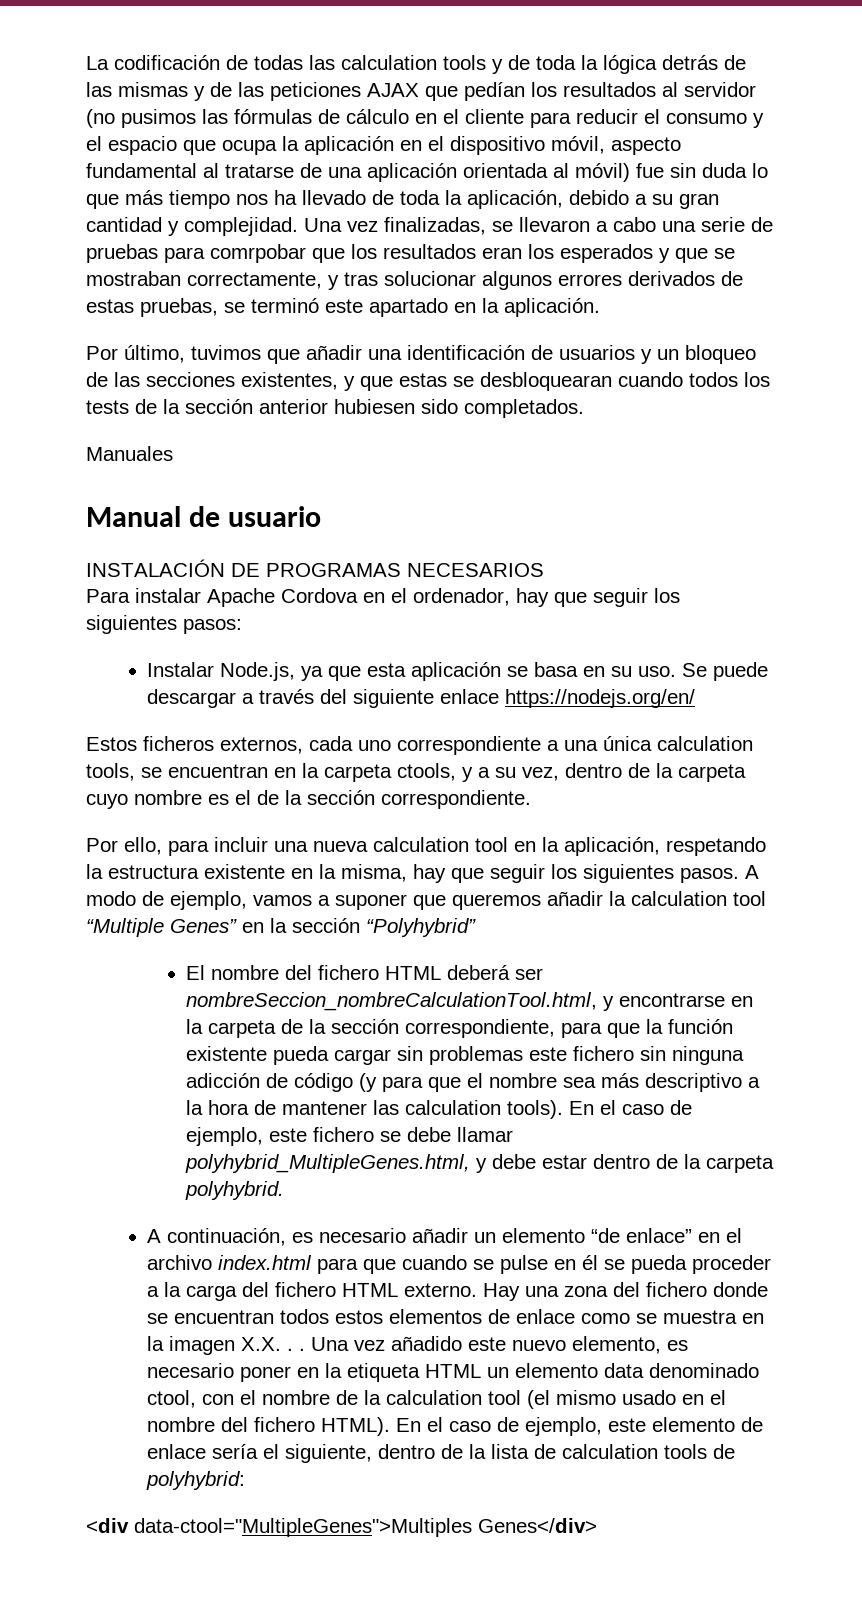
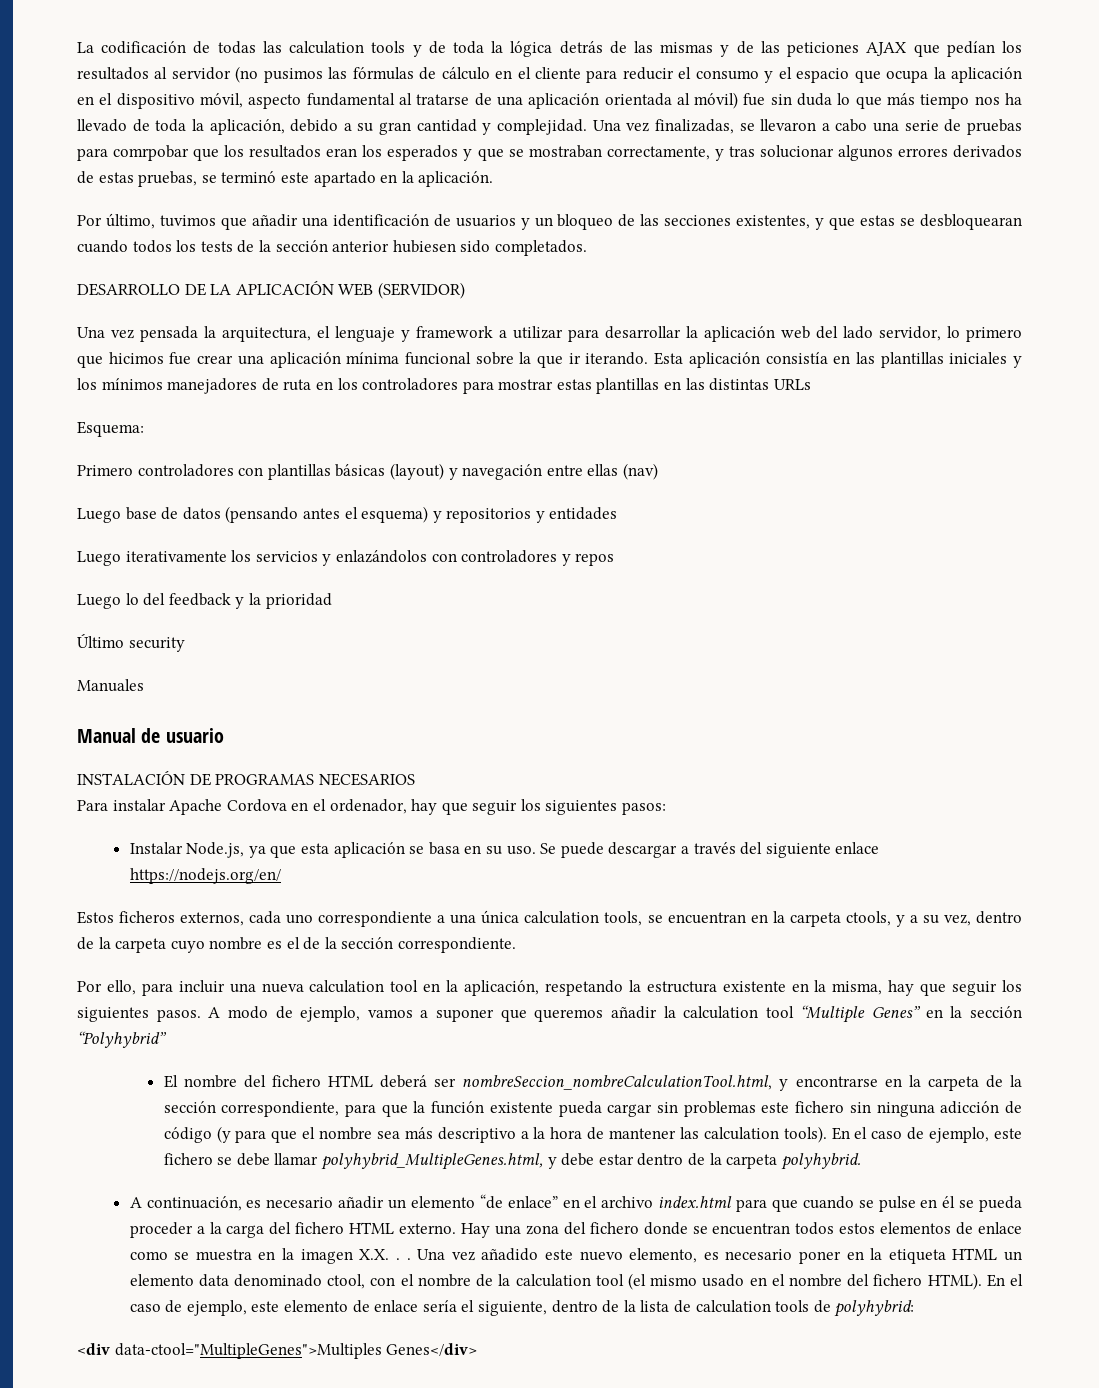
+ DESARROLLO DE LA APLICACIÓN WEB (SERVIDOR)
+ Una vez pensada la arquitectura, el lenguaje y framework a utilizar para desarrollar la aplicación web del lado servidor, lo primero que hicimos fue crear una aplicación mínima funcional sobre la que ir iterando. Esta aplicación consistía en las plantillas iniciales y los mínimos manejadores de ruta en los controladores para mostrar estas plantillas en las distintas URLs
+ Esquema:
+ Primero controladores con plantillas básicas (layout) y navegación entre ellas (nav)
+ Luego base de datos (pensando antes el esquema) y repositorios y entidades
+ Luego iterativamente los servicios y enlazándolos con controladores y repos
+ Luego lo del feedback y la prioridad
+ Último security

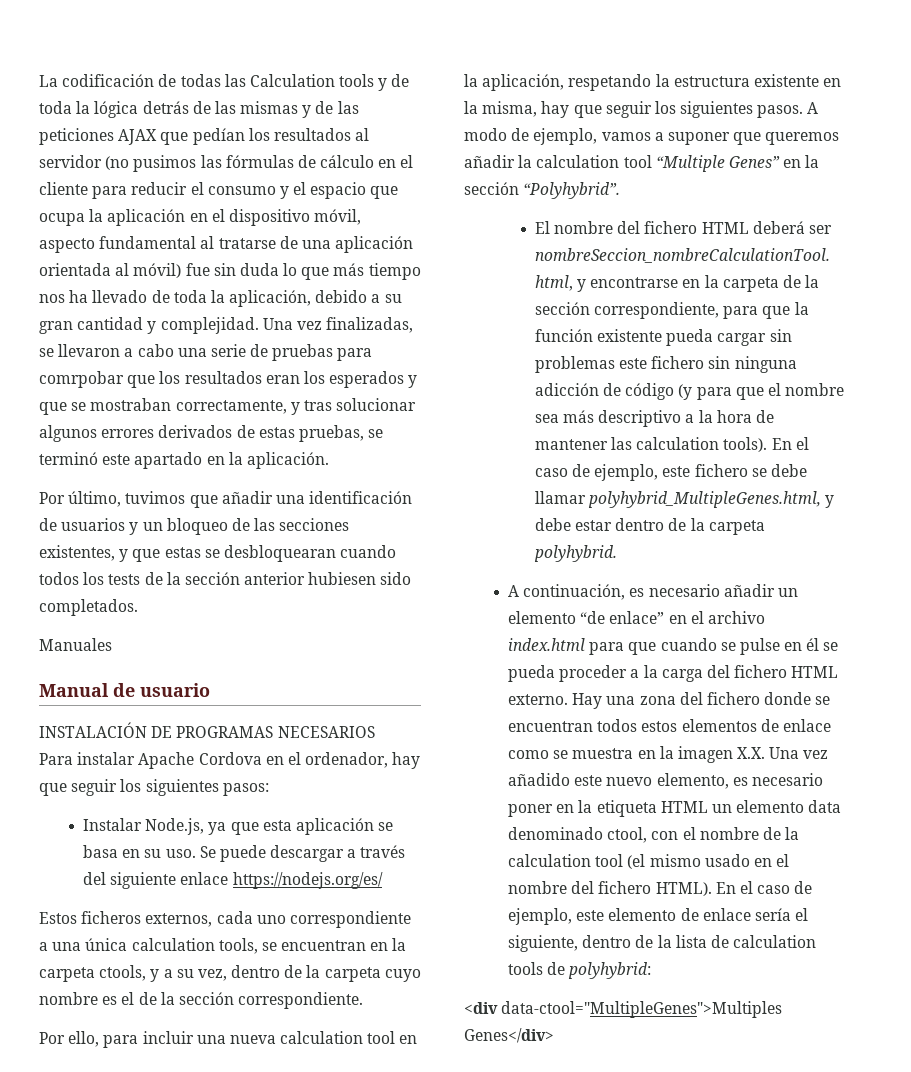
- La codificación de todas las calculation tools y de toda la lógica detrás de las mismas y de las peticiones AJAX que pedían los resultados al servidor (no pusimos las fórmulas de cálculo en el cliente para reducir el consumo y el espacio que ocupa la aplicación en el dispositivo móvil, aspecto fundamental al tratarse de una aplicación orientada al móvil) fue sin duda lo que más tiempo nos ha llevado de toda la aplicación, debido a su gran cantidad y complejidad.
+ La codificación de todas las Calculation tools y de toda la lógica detrás de las mismas y de las peticiones AJAX que pedían los resultados al servidor (no pusimos las fórmulas de cálculo en el cliente para reducir el consumo y el espacio que ocupa la aplicación en el dispositivo móvil, aspecto fundamental al tratarse de una aplicación orientada al móvil) fue sin duda lo que más tiempo nos ha llevado de toda la aplicación, debido a su gran cantidad y complejidad.
- DESARROLLO DE LA APLICACIÓN WEB (SERVIDOR)
- Una vez pensada la arquitectura, el lenguaje y framework a utilizar para desarrollar la aplicación web del lado servidor, lo primero que hicimos fue crear una aplicación mínima funcional sobre la que ir iterando. Esta aplicación consistía en las plantillas iniciales y los mínimos manejadores de ruta en los controladores para mostrar estas plantillas en las distintas URLs
- Esquema:
- Primero controladores con plantillas básicas (layout) y navegación entre ellas (nav)
- Luego base de datos (pensando antes el esquema) y repositorios y entidades
- Luego iterativamente los servicios y enlazándolos con controladores y repos
- Luego lo del feedback y la prioridad
- Último security
- Se puede descargar a través del siguiente enlace https://nodejs.org/en/
+ Se puede descargar a través del siguiente enlace https://nodejs.org/es/
- A modo de ejemplo, vamos a suponer que queremos añadir la calculation tool “Multiple Genes” en la sección “Polyhybrid”
+ A modo de ejemplo, vamos a suponer que queremos añadir la calculation tool “Multiple Genes” en la sección “Polyhybrid”.
- Hay una zona del fichero donde se encuentran todos estos elementos de enlace como se muestra en la imagen X.X. . . Una vez añadido este nuevo elemento, es necesario poner en la etiqueta HTML un elemento data denominado ctool, con el nombre de la calculation tool (el mismo usado en el nombre del fichero HTML).
+ Hay una zona del fichero donde se encuentran todos estos elementos de enlace como se muestra en la imagen X.X. Una vez añadido este nuevo elemento, es necesario poner en la etiqueta HTML un elemento data denominado ctool, con el nombre de la calculation tool (el mismo usado en el nombre del fichero HTML).

